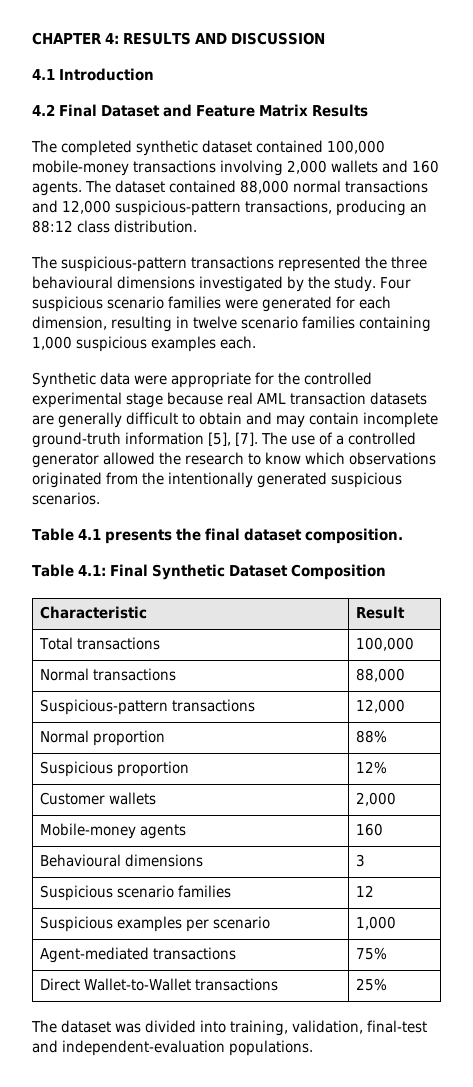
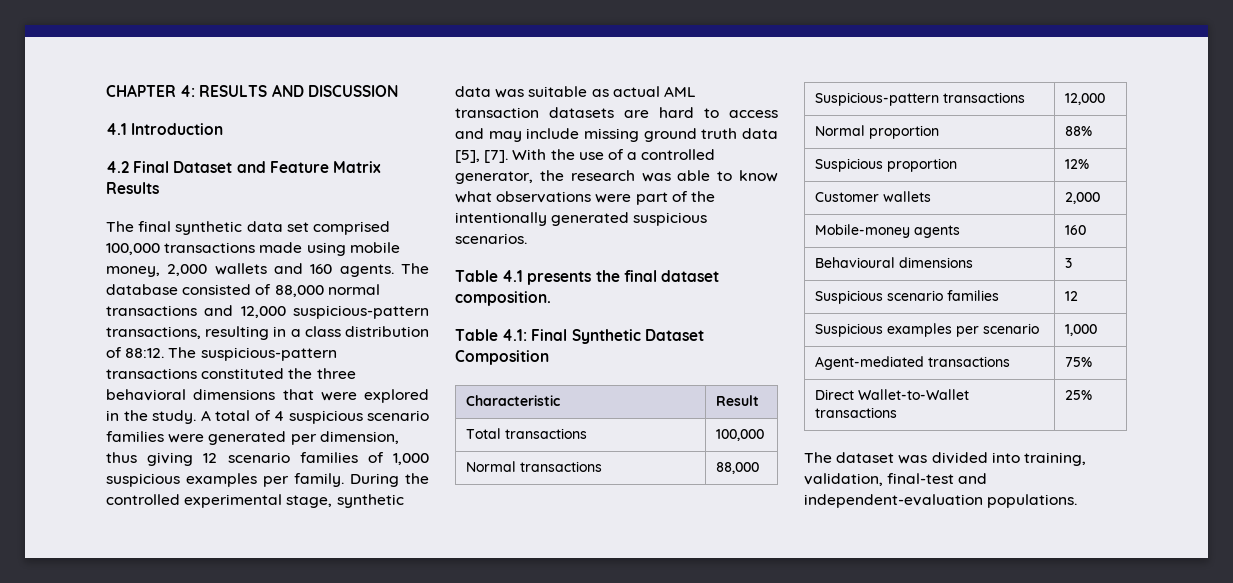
- The completed synthetic dataset contained 100,000 mobile-money transactions involving 2,000 wallets and 160 agents.
+ The final synthetic data set comprised 100,000 transactions made using mobile money, 2,000 wallets and 160 agents.
- The dataset contained 88,000 normal transactions and 12,000 suspicious-pattern transactions, producing an 88:12 class distribution.
- The suspicious-pattern transactions represented the three behavioural dimensions investigated by the study. Four suspicious scenario families were generated for each dimension, resulting in twelve scenario families containing 1,000 suspicious examples each.
- Synthetic data were appropriate for the controlled experimental stage because real AML transaction datasets are generally difficult to obtain and may contain incomplete ground-truth information [5], [7]. The use of a controlled generator allowed the research to know which observations originated from the intentionally generated suspicious scenarios.
+ The database consisted of 88,000 normal transactions and 12,000 suspicious-pattern transactions, resulting in a class distribution of 88:12. The suspicious-pattern transactions constituted the three behavioral dimensions that were explored in the study. A total of 4 suspicious scenario families were generated per dimension, thus giving 12 scenario families of 1,000 suspicious examples per family. During the controlled experimental stage, synthetic data was suitable as actual AML transaction datasets are hard to access and may include missing ground truth data [5], [7]. With the use of a controlled generator, the research was able to know what observations were part of the intentionally generated suspicious scenarios.

